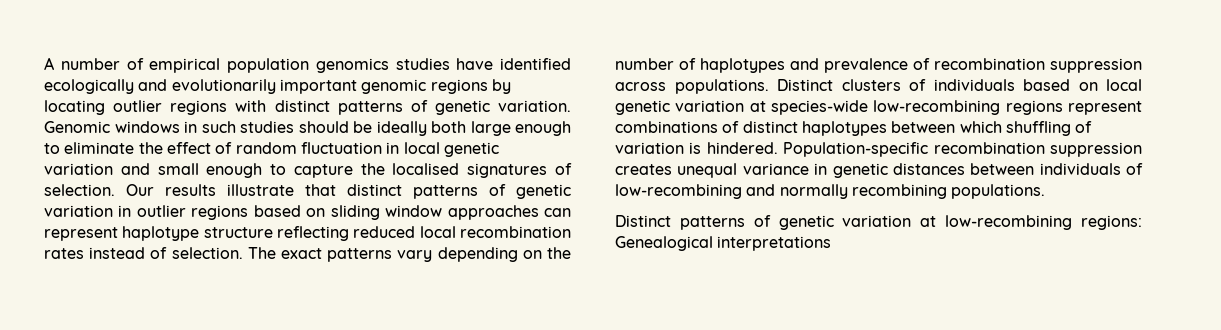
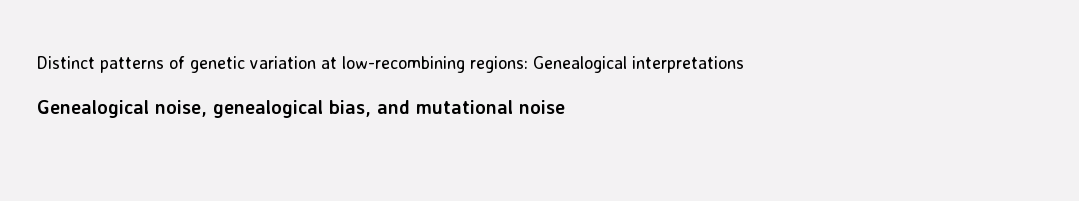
- A number of empirical population genomics studies have identified ecologically and evolutionarily important genomic regions by locating outlier regions with distinct patterns of genetic variation. Genomic windows in such studies should be ideally both large enough to eliminate the effect of random fluctuation in local genetic variation and small enough to capture the localised signatures of selection. Our results illustrate that distinct patterns of genetic variation in outlier regions based on sliding window approaches can represent haplotype structure reflecting reduced local recombination rates instead of selection. The exact patterns vary depending on the number of haplotypes and prevalence of recombination suppression across populations. Distinct clusters of individuals based on local genetic variation at species-wide low-recombining regions represent combinations of distinct haplotypes between which shuffling of variation is hindered. Population-specific recombination suppression creates unequal variance in genetic distances between individuals of low-recombining and normally recombining populations.
+ Genealogical noise, genealogical bias, and mutational noise

